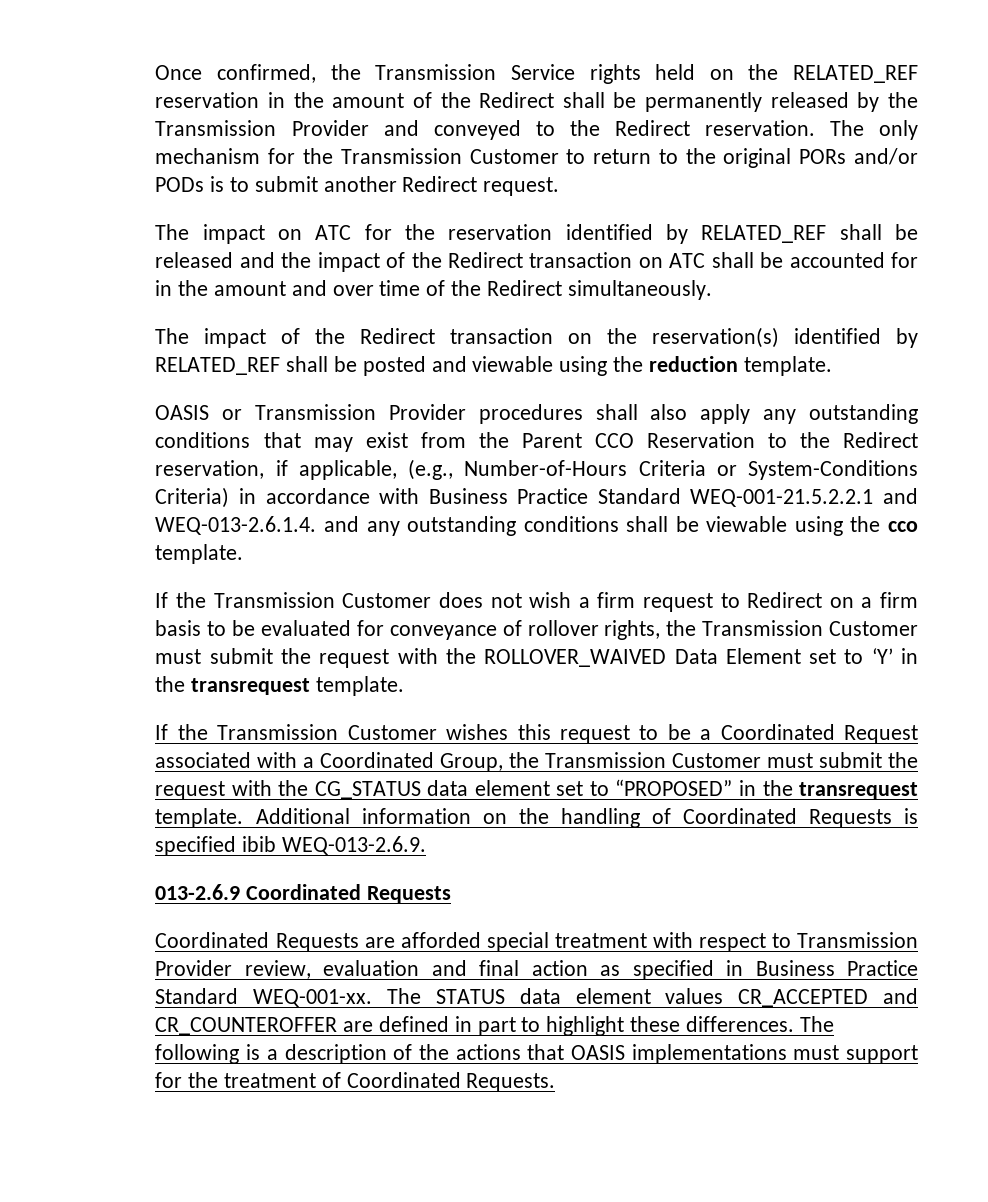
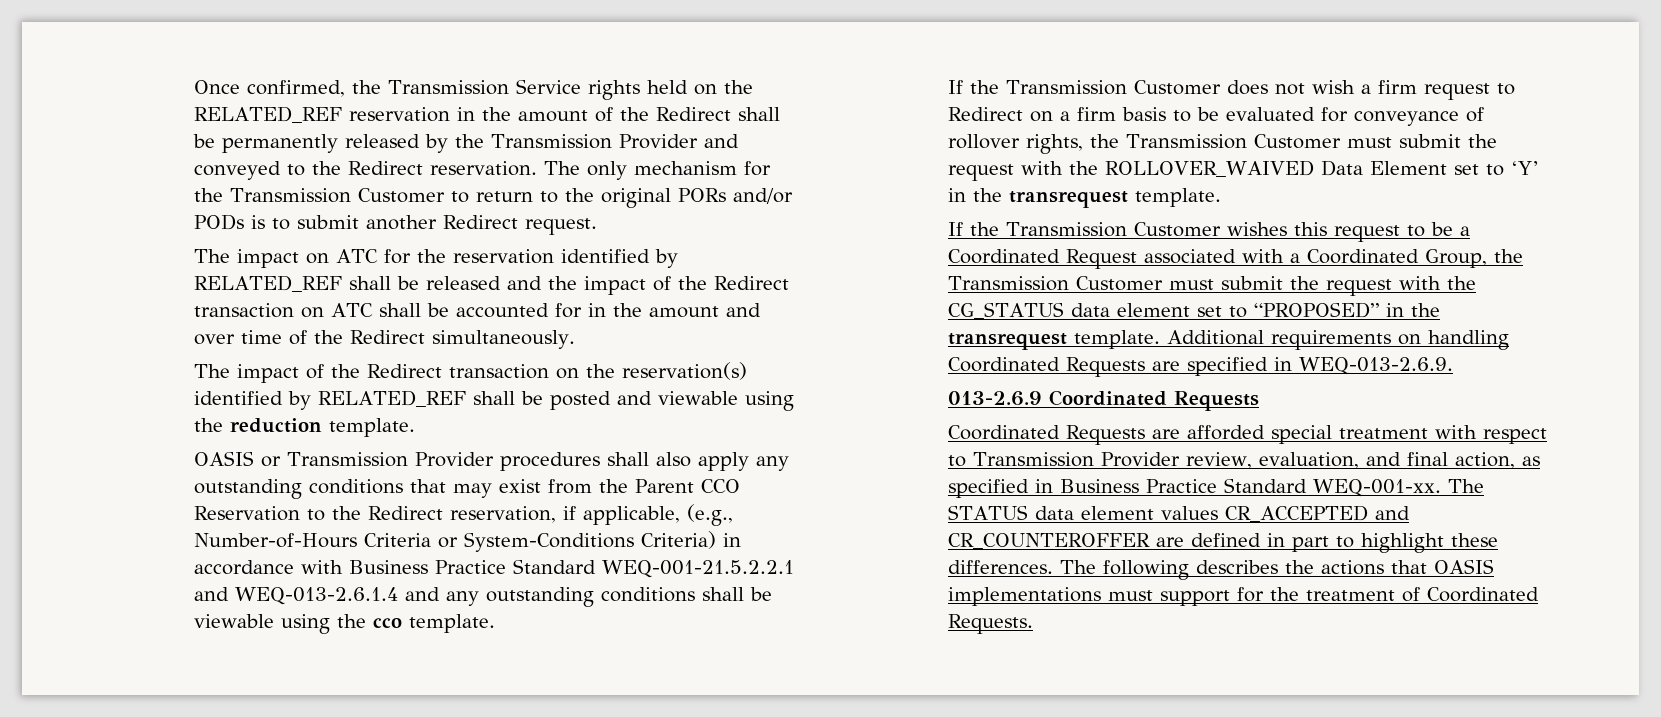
- OASIS or Transmission Provider procedures shall also apply any outstanding conditions that may exist from the Parent CCO Reservation to the Redirect reservation, if applicable, (e.g., Number-of-Hours Criteria or System-Conditions Criteria) in accordance with Business Practice Standard WEQ-001-21.5.2.2.1 and WEQ-013-2.6.1.4. and any outstanding conditions shall be viewable using the cco template.
+ OASIS or Transmission Provider procedures shall also apply any outstanding conditions that may exist from the Parent CCO Reservation to the Redirect reservation, if applicable, (e.g., Number-of-Hours Criteria or System-Conditions Criteria) in accordance with Business Practice Standard WEQ-001-21.5.2.2.1 and WEQ-013-2.6.1.4 and any outstanding conditions shall be viewable using the cco template.
- Additional information on the handling of Coordinated Requests is specified ibib WEQ-013-2.6.9.
+ Additional requirements on handling Coordinated Requests are specified in WEQ-013-2.6.9.
- Coordinated Requests are afforded special treatment with respect to Transmission Provider review, evaluation and final action as specified in Business Practice Standard WEQ-001-xx.
+ Coordinated Requests are afforded special treatment with respect to Transmission Provider review, evaluation, and final action, as specified in Business Practice Standard WEQ-001-xx.
- The following is a description of the actions that OASIS implementations must support for the treatment of Coordinated Requests.
+ The following describes the actions that OASIS implementations must support for the treatment of Coordinated Requests.

